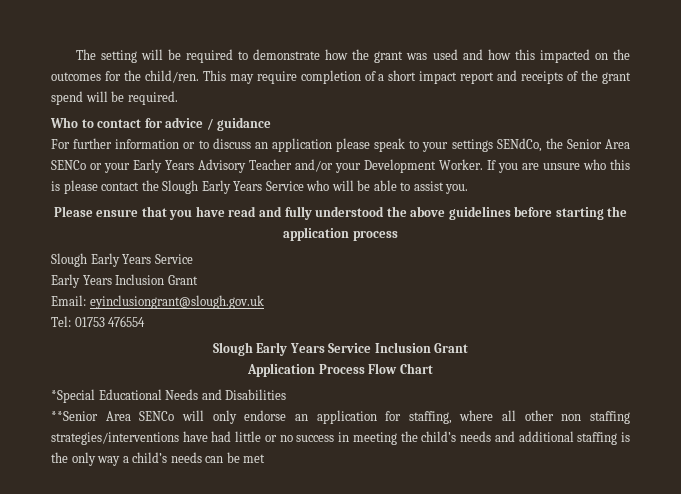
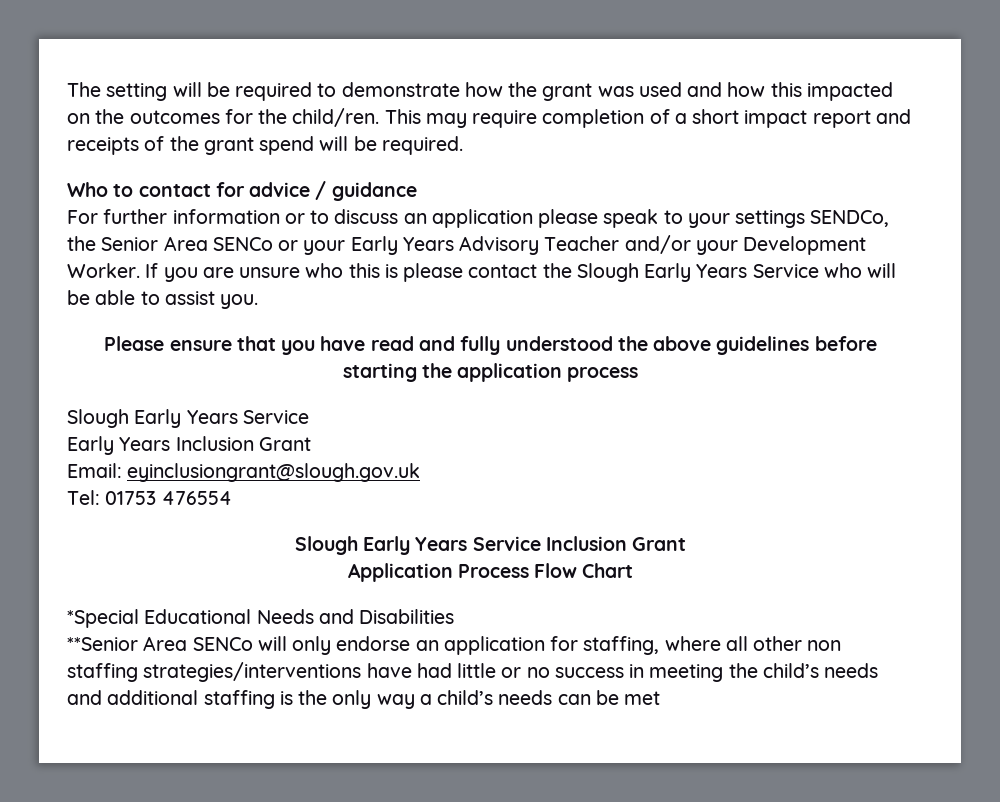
- For further information or to discuss an application please speak to your settings SENdCo, the Senior Area SENCo or your Early Years Advisory Teacher and/or your Development Worker.
+ For further information or to discuss an application please speak to your settings SENDCo, the Senior Area SENCo or your Early Years Advisory Teacher and/or your Development Worker.

